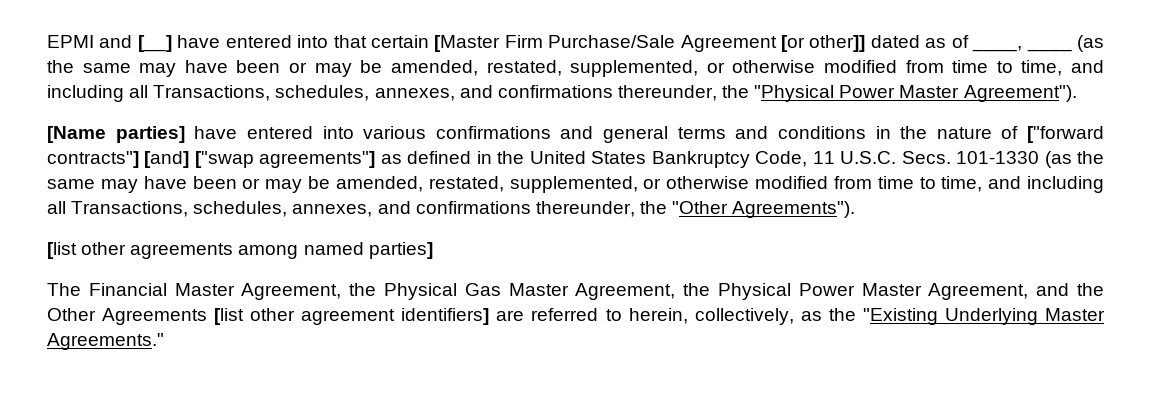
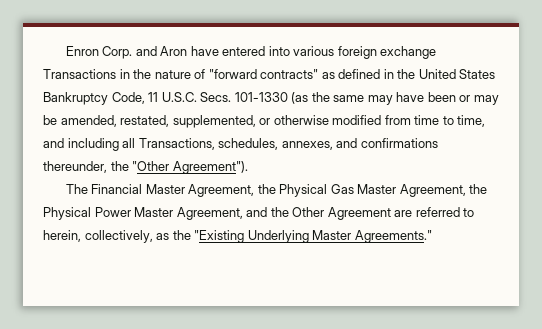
- EPMI and [__] have entered into that certain [Master Firm Purchase/Sale Agreement [or other]] dated as of ____, ____ (as the same may have been or may be amended, restated, supplemented, or otherwise modified from time to time, and including all Transactions, schedules, annexes, and confirmations thereunder, the "Physical Power Master Agreement").
- [Name parties] have entered into various confirmations and general terms and conditions in the nature of ["forward contracts"] [and] ["swap agreements"] as defined in the United States Bankruptcy Code, 11 U.S.C. Secs.
+ Enron Corp. and Aron have entered into various foreign exchange Transactions in the nature of "forward contracts" as defined in the United States Bankruptcy Code, 11 U.S.C. Secs.
- 101-1330 (as the same may have been or may be amended, restated, supplemented, or otherwise modified from time to time, and including all Transactions, schedules, annexes, and confirmations thereunder, the "Other Agreements").
- [list other agreements among named parties]
+ 101-1330 (as the same may have been or may be amended, restated, supplemented, or otherwise modified from time to time, and including all Transactions, schedules, annexes, and confirmations thereunder, the "Other Agreement").
- The Financial Master Agreement, the Physical Gas Master Agreement, the Physical Power Master Agreement, and the Other Agreements [list other agreement identifiers] are referred to herein, collectively, as the "Existing Underlying Master Agreements."
+ The Financial Master Agreement, the Physical Gas Master Agreement, the Physical Power Master Agreement, and the Other Agreement are referred to herein, collectively, as the "Existing Underlying Master Agreements."

